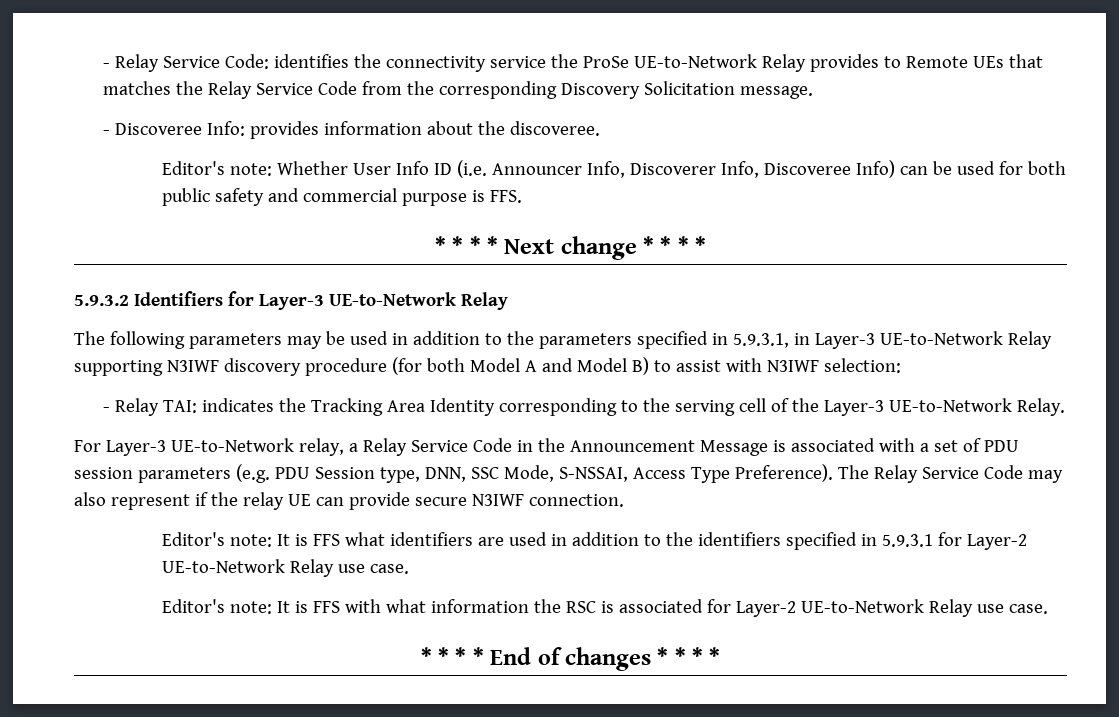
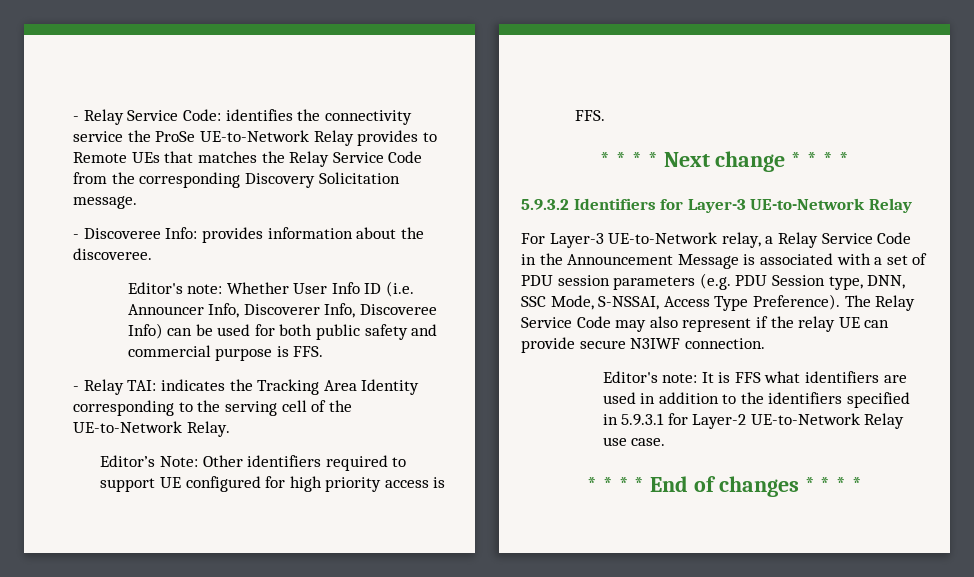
+ - Relay TAI: indicates the Tracking Area Identity corresponding to the serving cell of the UE-to-Network Relay.
+ Editor’s Note: Other identifiers required to support UE configured for high priority access is FFS.
- The following parameters may be used in addition to the parameters specified in 5.9.3.1, in Layer-3 UE-to-Network Relay supporting N3IWF discovery procedure (for both Model A and Model B) to assist with N3IWF selection:
- - Relay TAI: indicates the Tracking Area Identity corresponding to the serving cell of the Layer-3 UE-to-Network Relay.
- Editor's note: It is FFS with what information the RSC is associated for Layer-2 UE-to-Network Relay use case.

